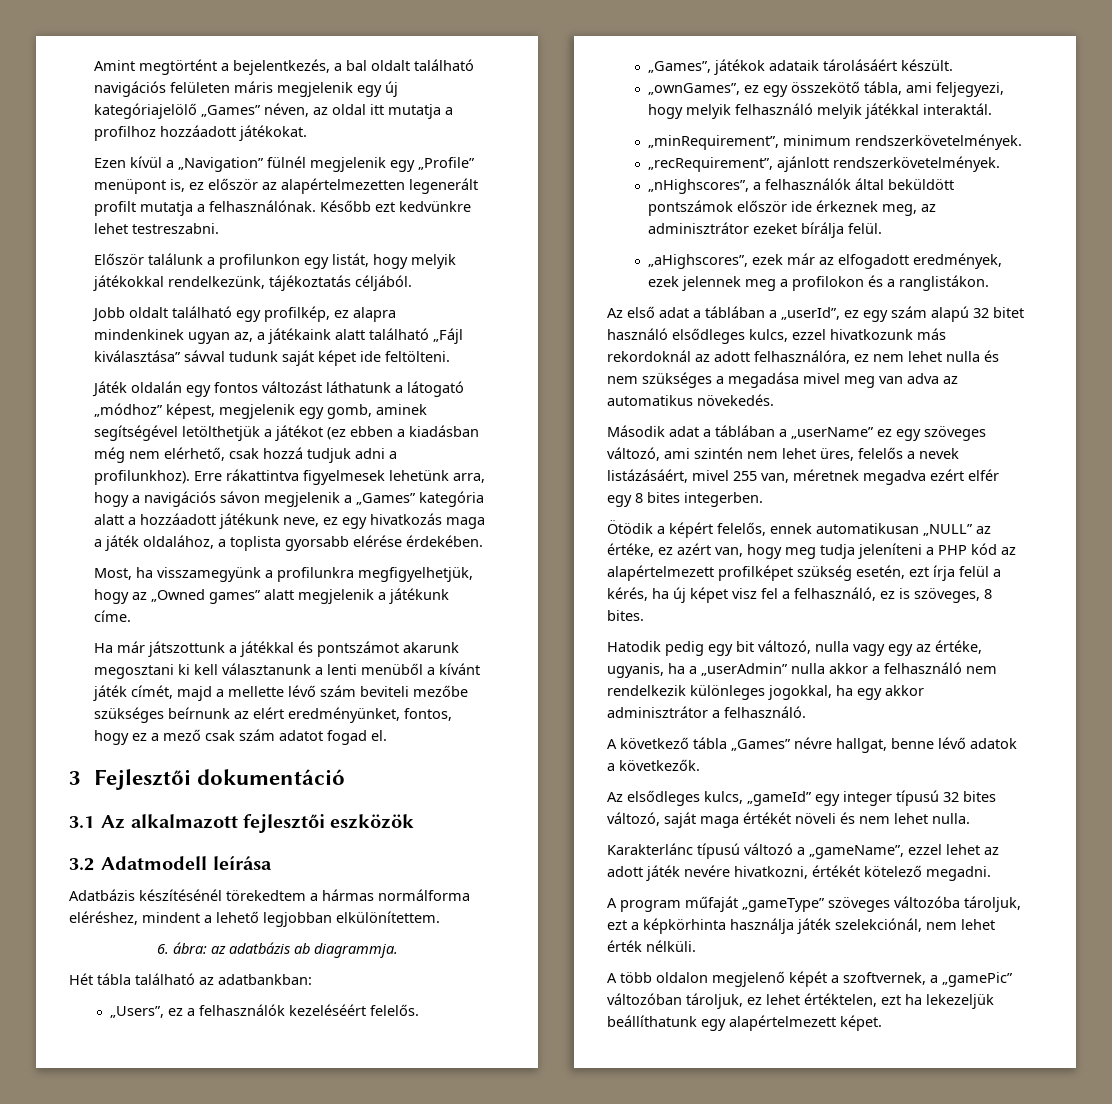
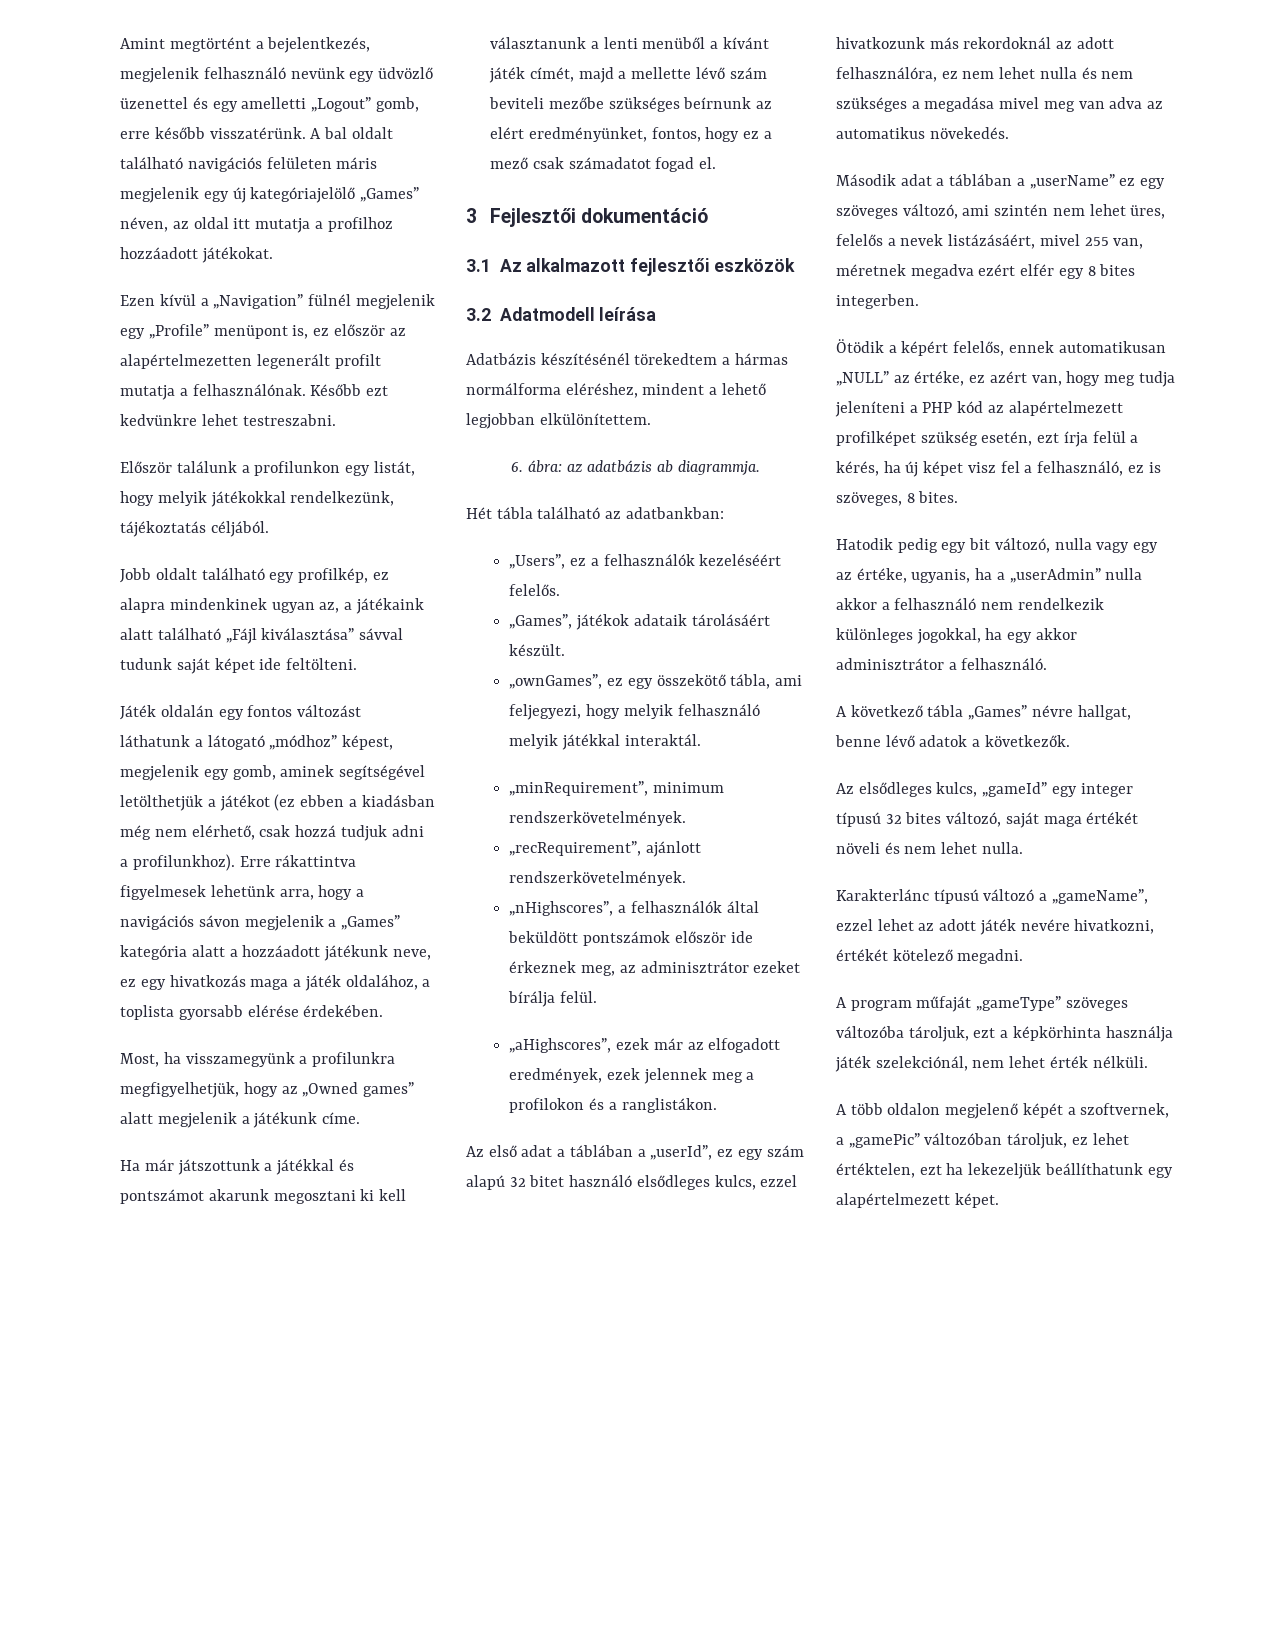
- Amint megtörtént a bejelentkezés, a bal oldalt található navigációs felületen máris megjelenik egy új kategóriajelölő „Games” néven, az oldal itt mutatja a profilhoz hozzáadott játékokat.
+ Amint megtörtént a bejelentkezés, megjelenik felhasználó nevünk egy üdvözlő üzenettel és egy amelletti „Logout” gomb, erre később visszatérünk. A bal oldalt található navigációs felületen máris megjelenik egy új kategóriajelölő „Games” néven, az oldal itt mutatja a profilhoz hozzáadott játékokat.
- Ha már játszottunk a játékkal és pontszámot akarunk megosztani ki kell választanunk a lenti menüből a kívánt játék címét, majd a mellette lévő szám beviteli mezőbe szükséges beírnunk az elért eredményünket, fontos, hogy ez a mező csak szám adatot fogad el.
+ Ha már játszottunk a játékkal és pontszámot akarunk megosztani ki kell választanunk a lenti menüből a kívánt játék címét, majd a mellette lévő szám beviteli mezőbe szükséges beírnunk az elért eredményünket, fontos, hogy ez a mező csak számadatot fogad el.

